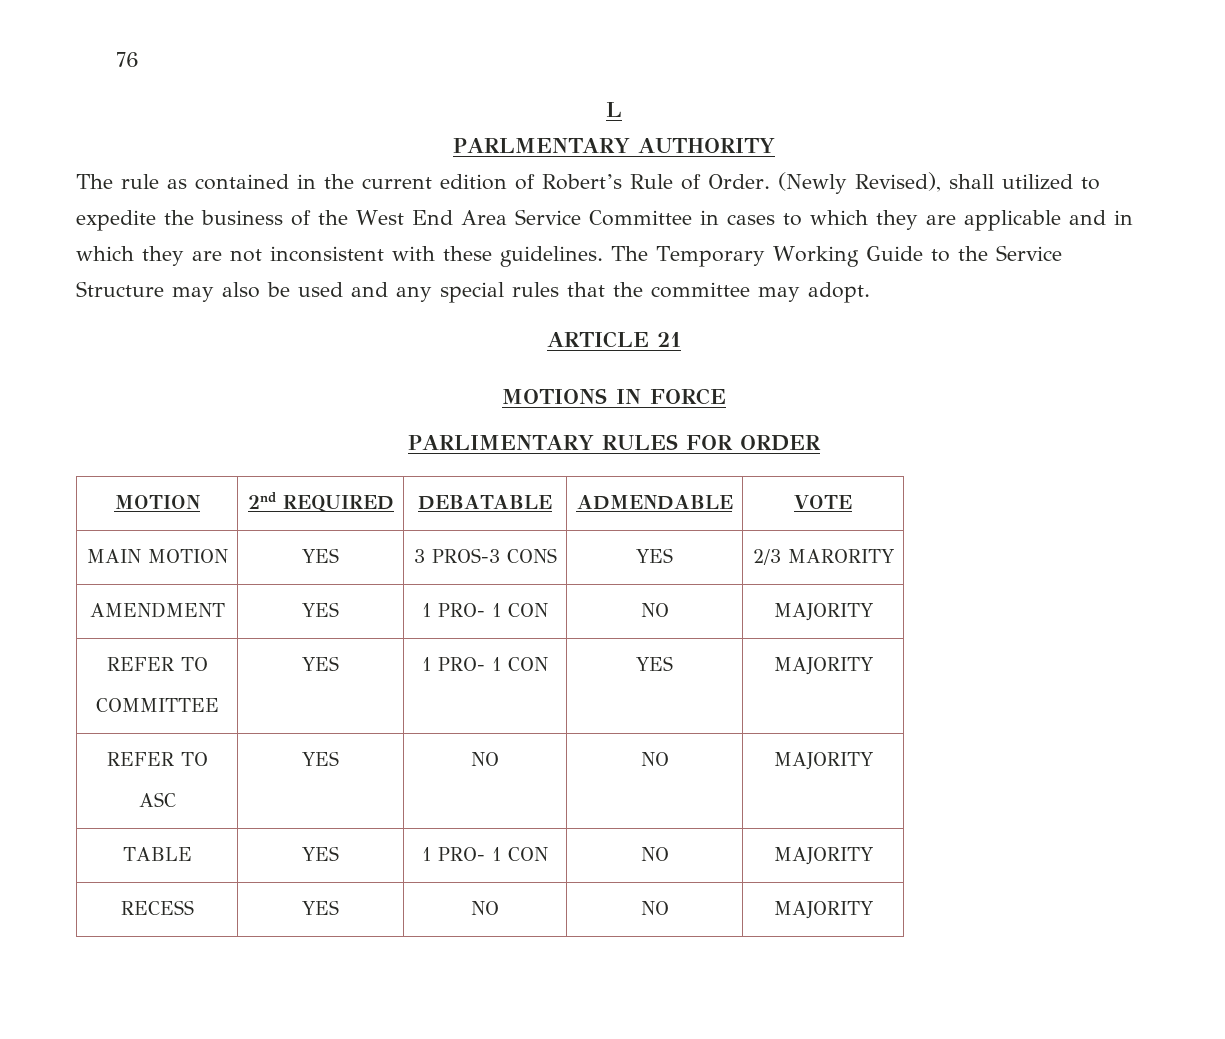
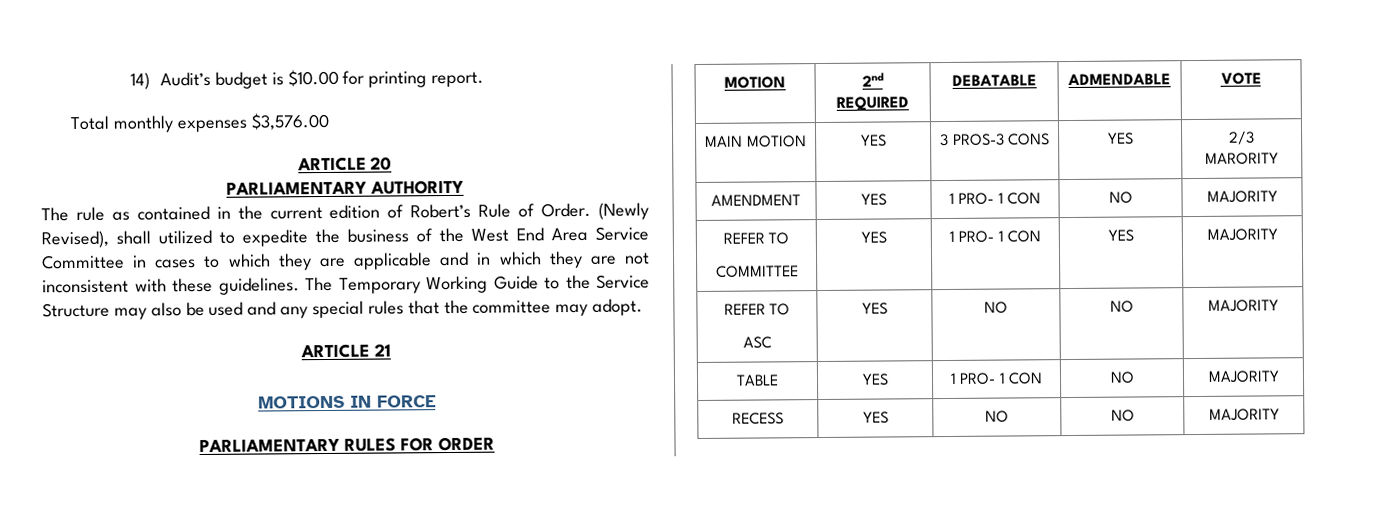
- 76
- L
- PARLMENTARY AUTHORITY
+ 14) Audit’s budget is $10.00 for printing report.
+ Total monthly expenses $3,576.00
+ ARTICLE 20
+ PARLIAMENTARY AUTHORITY
- PARLIMENTARY RULES FOR ORDER
+ PARLIAMENTARY RULES FOR ORDER

